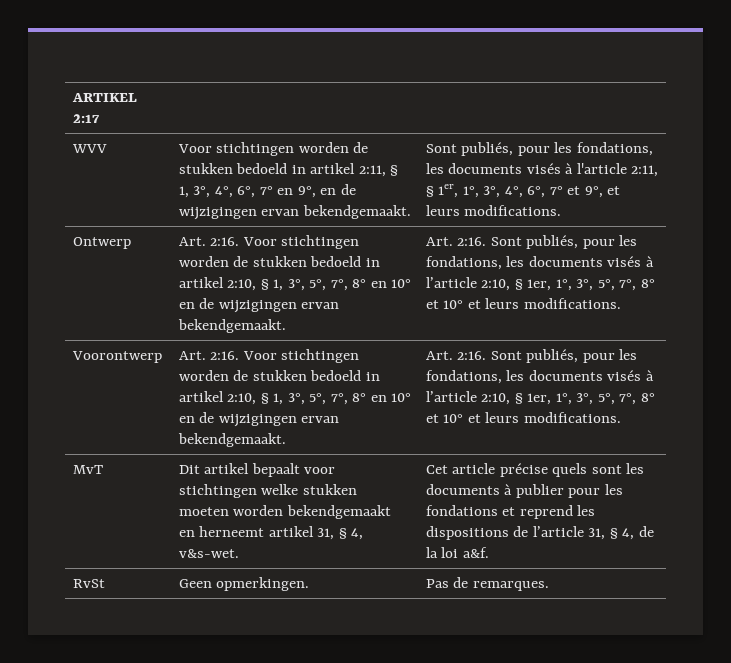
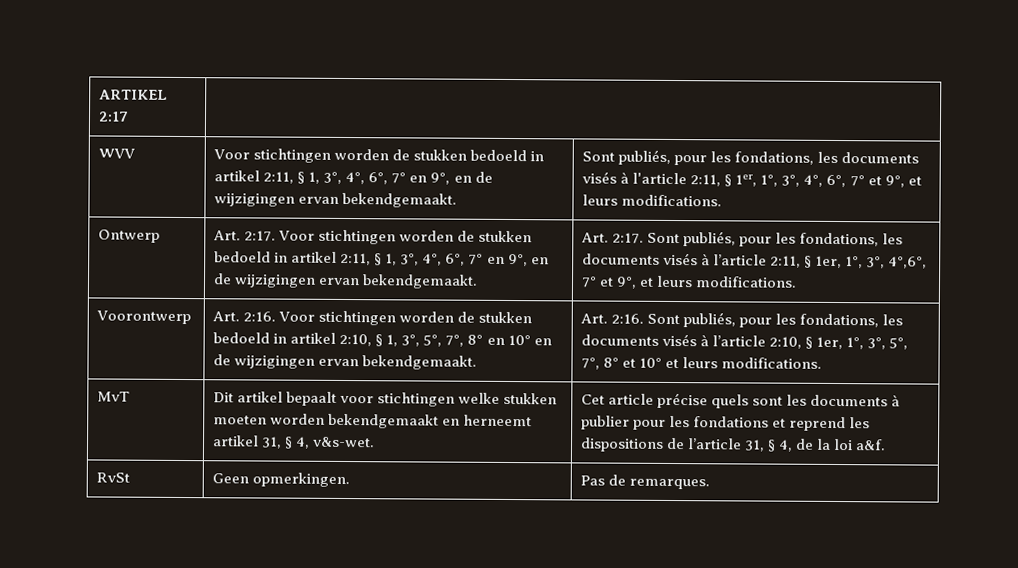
- Ontwerp | Art. 2:16. Voor stichtingen worden de stukken bedoeld in artikel 2:10, § 1, 3°, 5°, 7°, 8° en 10° en de wijzigingen ervan bekendgemaakt. | Art. 2:16. Sont publiés, pour les fondations, les documents visés à l’article 2:10, § 1er, 1°, 3°, 5°, 7°, 8° et 10° et leurs modifications.
+ Ontwerp | Art. 2:17. Voor stichtingen worden de stukken bedoeld in artikel 2:11, § 1, 3°, 4°, 6°, 7° en 9°, en de wijzigingen ervan bekendgemaakt. | Art. 2:17. Sont publiés, pour les fondations, les documents visés à l’article 2:11, § 1er, 1°, 3°, 4°,6°, 7° et 9°, et leurs modifications.

